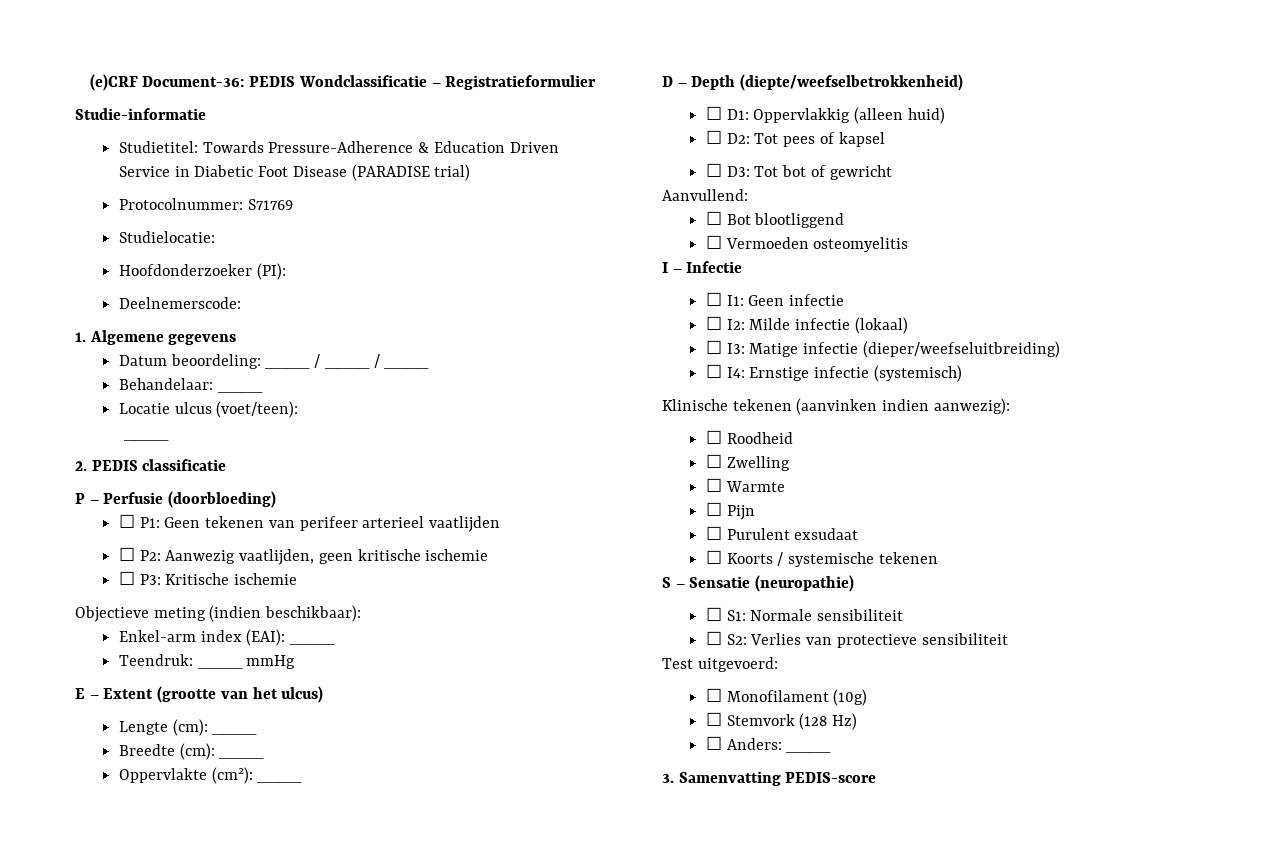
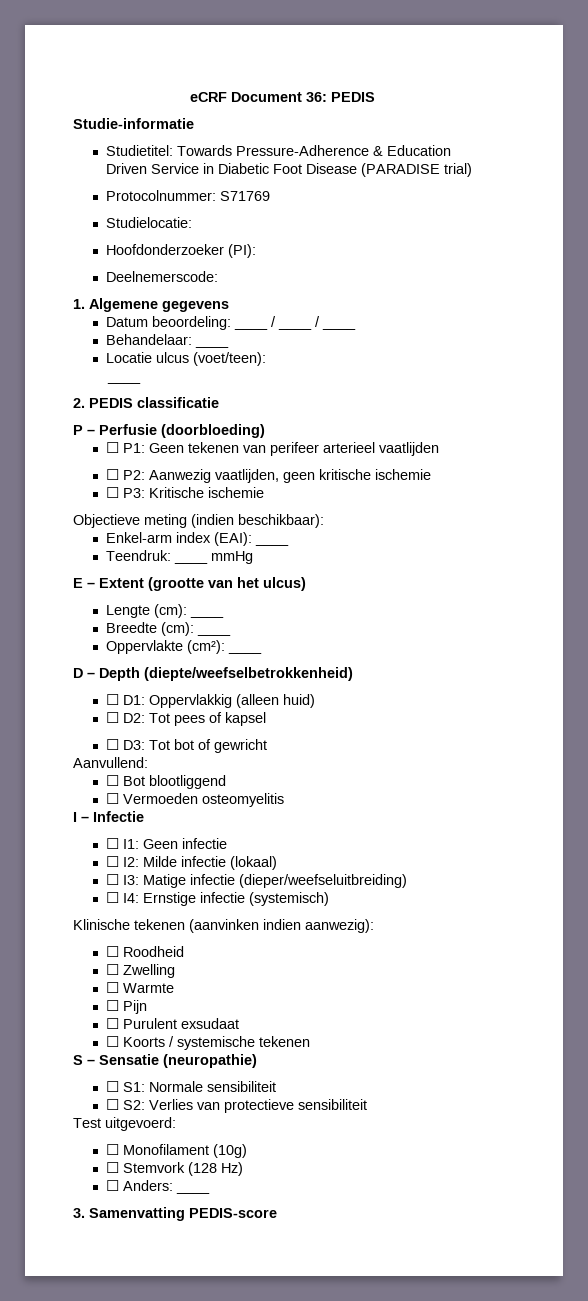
- (e)CRF Document-36: PEDIS Wondclassificatie – Registratieformulier
+ eCRF Document 36: PEDIS

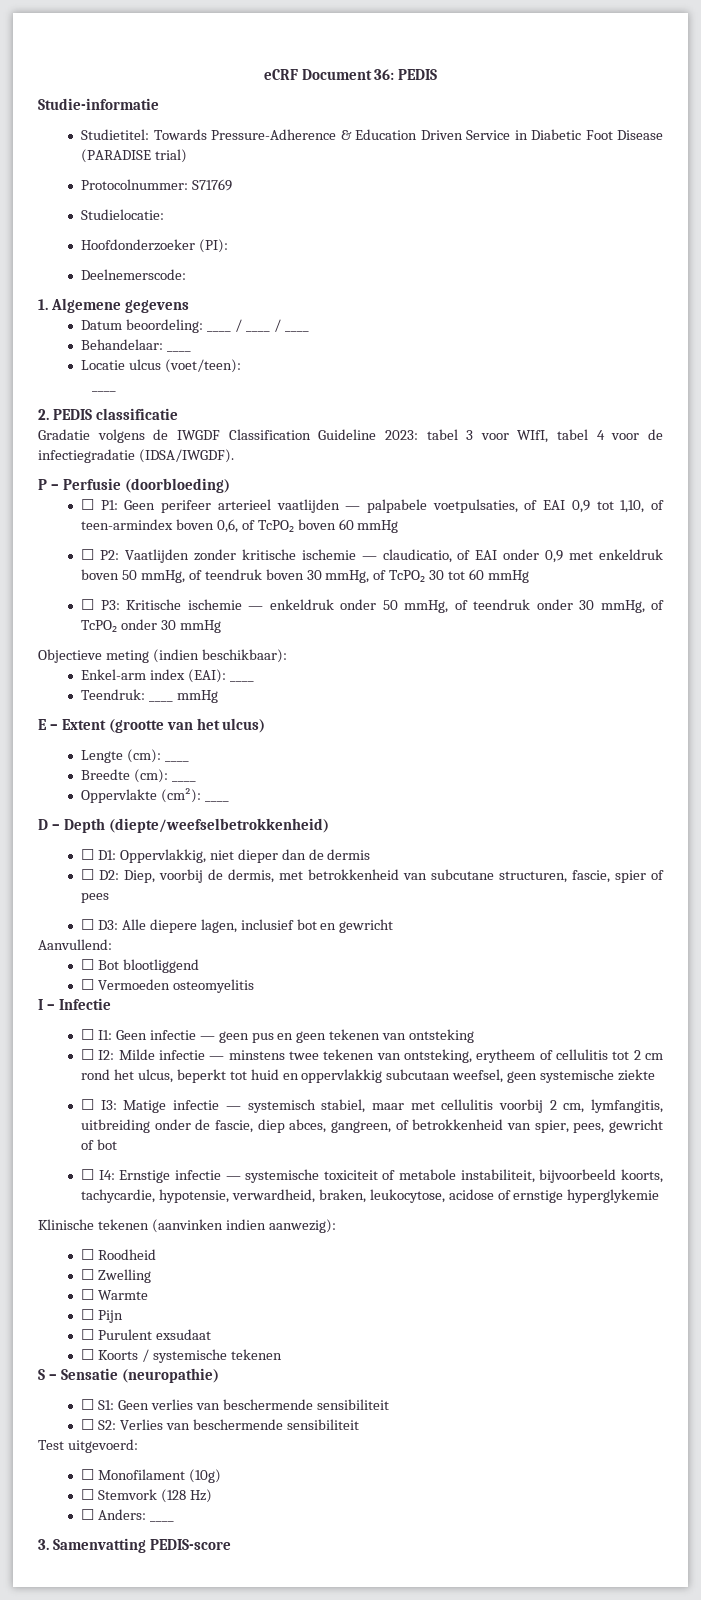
+ Gradatie volgens de IWGDF Classification Guideline 2023: tabel 3 voor WIfI, tabel 4 voor de infectiegradatie (IDSA/IWGDF).
- ☐ P1: Geen tekenen van perifeer arterieel vaatlijden
+ ☐ P1: Geen perifeer arterieel vaatlijden — palpabele voetpulsaties, of EAI 0,9 tot 1,10, of teen-armindex boven 0,6, of TcPO₂ boven 60 mmHg
- ☐ P2: Aanwezig vaatlijden, geen kritische ischemie
- ☐ P3: Kritische ischemie
+ ☐ P2: Vaatlijden zonder kritische ischemie — claudicatio, of EAI onder 0,9 met enkeldruk boven 50 mmHg, of teendruk boven 30 mmHg, of TcPO₂ 30 tot 60 mmHg
+ ☐ P3: Kritische ischemie — enkeldruk onder 50 mmHg, of teendruk onder 30 mmHg, of TcPO₂ onder 30 mmHg
- ☐ D1: Oppervlakkig (alleen huid)
- ☐ D2: Tot pees of kapsel
+ ☐ D1: Oppervlakkig, niet dieper dan de dermis
+ ☐ D2: Diep, voorbij de dermis, met betrokkenheid van subcutane structuren, fascie, spier of pees
- ☐ D3: Tot bot of gewricht
+ ☐ D3: Alle diepere lagen, inclusief bot en gewricht
- ☐ I1: Geen infectie
- ☐ I2: Milde infectie (lokaal)
- ☐ I3: Matige infectie (dieper/weefseluitbreiding)
- ☐ I4: Ernstige infectie (systemisch)
+ ☐ I1: Geen infectie — geen pus en geen tekenen van ontsteking
+ ☐ I2: Milde infectie — minstens twee tekenen van ontsteking, erytheem of cellulitis tot 2 cm rond het ulcus, beperkt tot huid en oppervlakkig subcutaan weefsel, geen systemische ziekte
+ ☐ I3: Matige infectie — systemisch stabiel, maar met cellulitis voorbij 2 cm, lymfangitis, uitbreiding onder de fascie, diep abces, gangreen, of betrokkenheid van spier, pees, gewricht of bot
+ ☐ I4: Ernstige infectie — systemische toxiciteit of metabole instabiliteit, bijvoorbeeld koorts, tachycardie, hypotensie, verwardheid, braken, leukocytose, acidose of ernstige hyperglykemie
- ☐ S1: Normale sensibiliteit
+ ☐ S1: Geen verlies van beschermende sensibiliteit
- ☐ S2: Verlies van protectieve sensibiliteit
+ ☐ S2: Verlies van beschermende sensibiliteit

